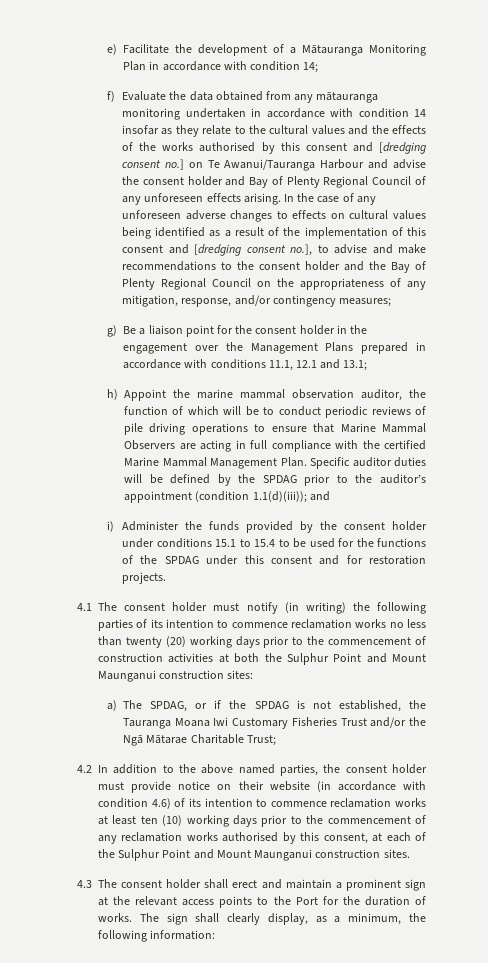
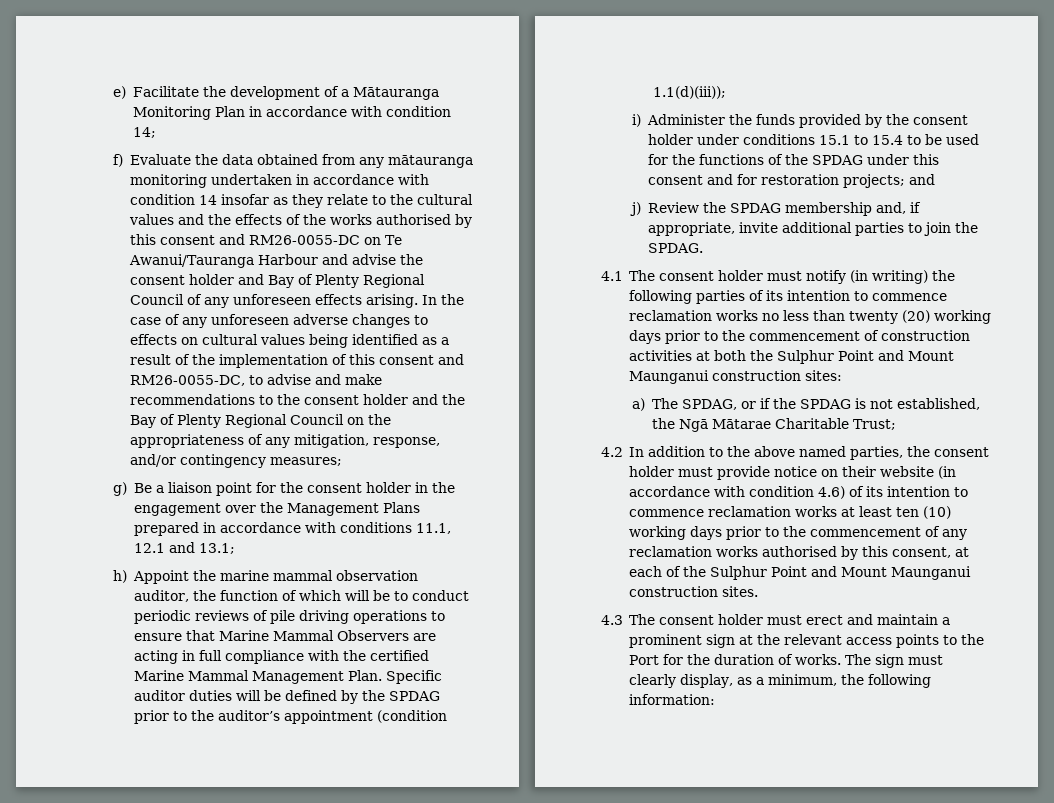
- f) Evaluate the data obtained from any mātauranga monitoring undertaken in accordance with condition 14 insofar as they relate to the cultural values and the effects of the works authorised by this consent and [dredging consent no.] on Te Awanui/Tauranga Harbour and advise the consent holder and Bay of Plenty Regional Council of any unforeseen effects arising.
+ f) Evaluate the data obtained from any mātauranga monitoring undertaken in accordance with condition 14 insofar as they relate to the cultural values and the effects of the works authorised by this consent and RM26-0055-DC on Te Awanui/Tauranga Harbour and advise the consent holder and Bay of Plenty Regional Council of any unforeseen effects arising.
- In the case of any unforeseen adverse changes to effects on cultural values being identified as a result of the implementation of this consent and [dredging consent no.], to advise and make recommendations to the consent holder and the Bay of Plenty Regional Council on the appropriateness of any mitigation, response, and/or contingency measures;
+ In the case of any unforeseen adverse changes to effects on cultural values being identified as a result of the implementation of this consent and RM26-0055-DC, to advise and make recommendations to the consent holder and the Bay of Plenty Regional Council on the appropriateness of any mitigation, response, and/or contingency measures;
- Specific auditor duties will be defined by the SPDAG prior to the auditor’s appointment (condition 1.1(d)(iii)); and
+ Specific auditor duties will be defined by the SPDAG prior to the auditor’s appointment (condition 1.1(d)(iii));
- i) Administer the funds provided by the consent holder under conditions 15.1 to 15.4 to be used for the functions of the SPDAG under this consent and for restoration projects.
+ i) Administer the funds provided by the consent holder under conditions 15.1 to 15.4 to be used for the functions of the SPDAG under this consent and for restoration projects; and
+ j) Review the SPDAG membership and, if appropriate, invite additional parties to join the SPDAG.
- a) The SPDAG, or if the SPDAG is not established, the Tauranga Moana Iwi Customary Fisheries Trust and/or the Ngā Mātarae Charitable Trust;
+ a) The SPDAG, or if the SPDAG is not established, the Ngā Mātarae Charitable Trust;
- 4.3 The consent holder shall erect and maintain a prominent sign at the relevant access points to the Port for the duration of works.
+ 4.3 The consent holder must erect and maintain a prominent sign at the relevant access points to the Port for the duration of works.
- The sign shall clearly display, as a minimum, the following information:
+ The sign must clearly display, as a minimum, the following information:

